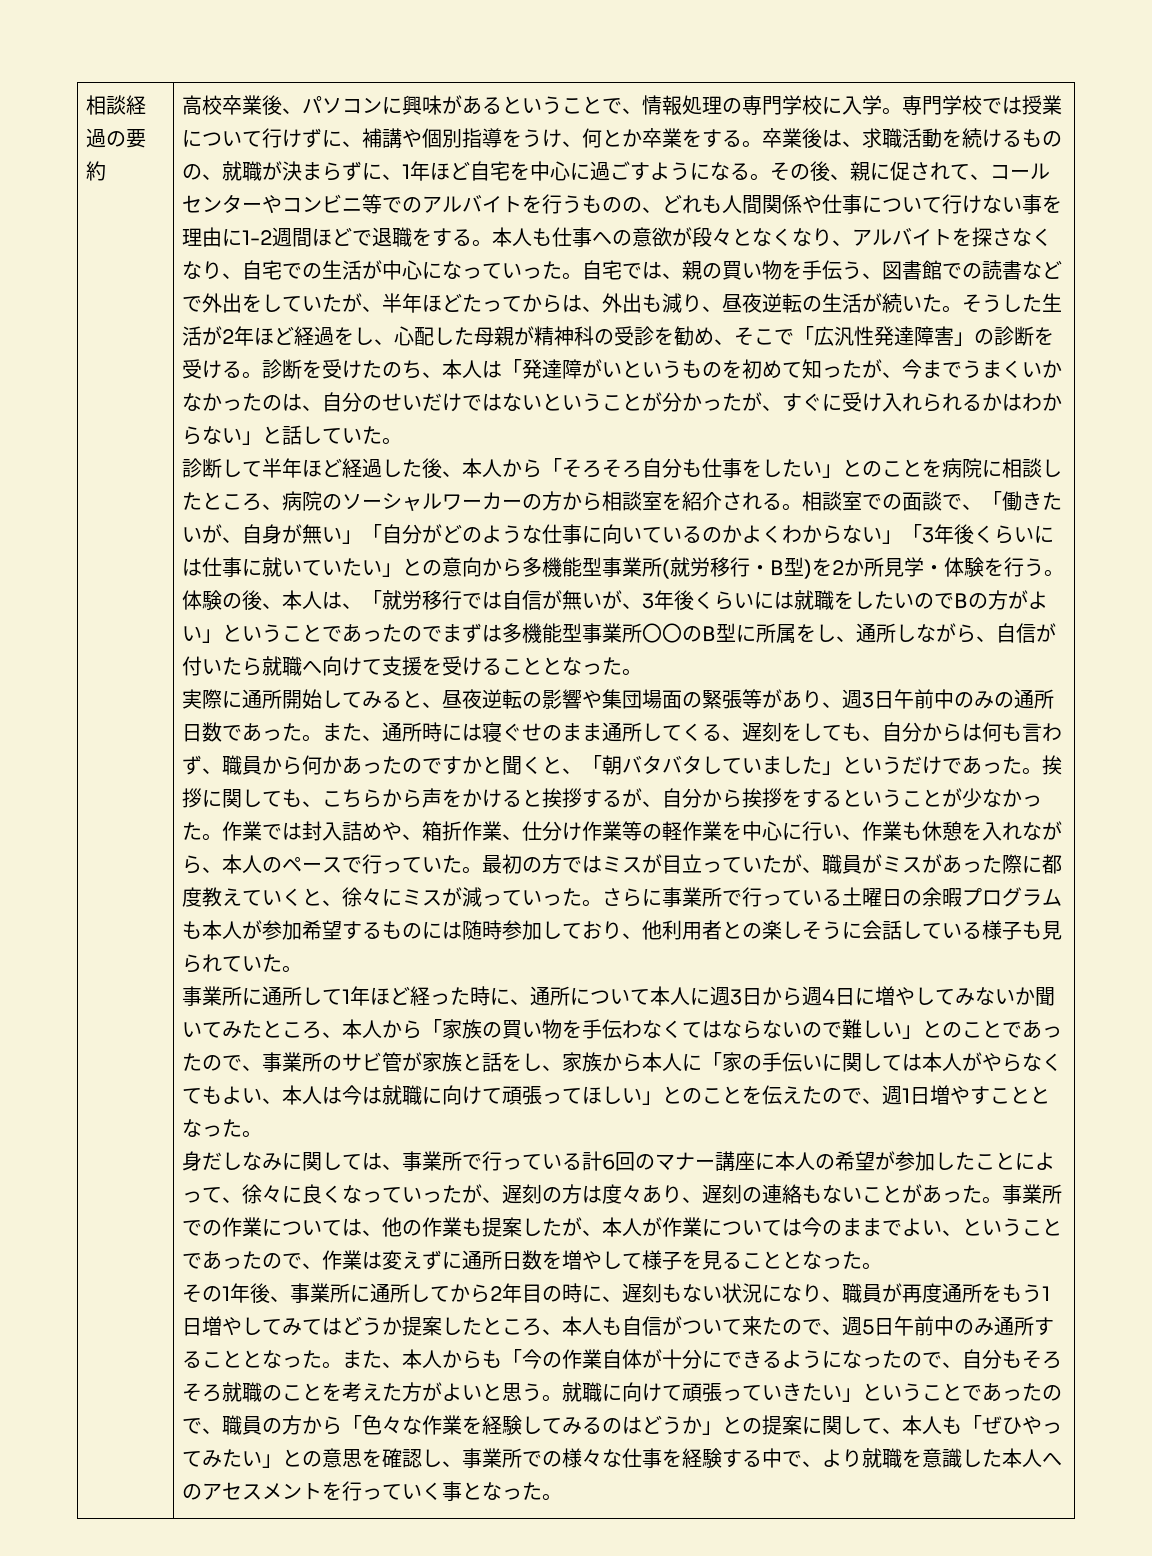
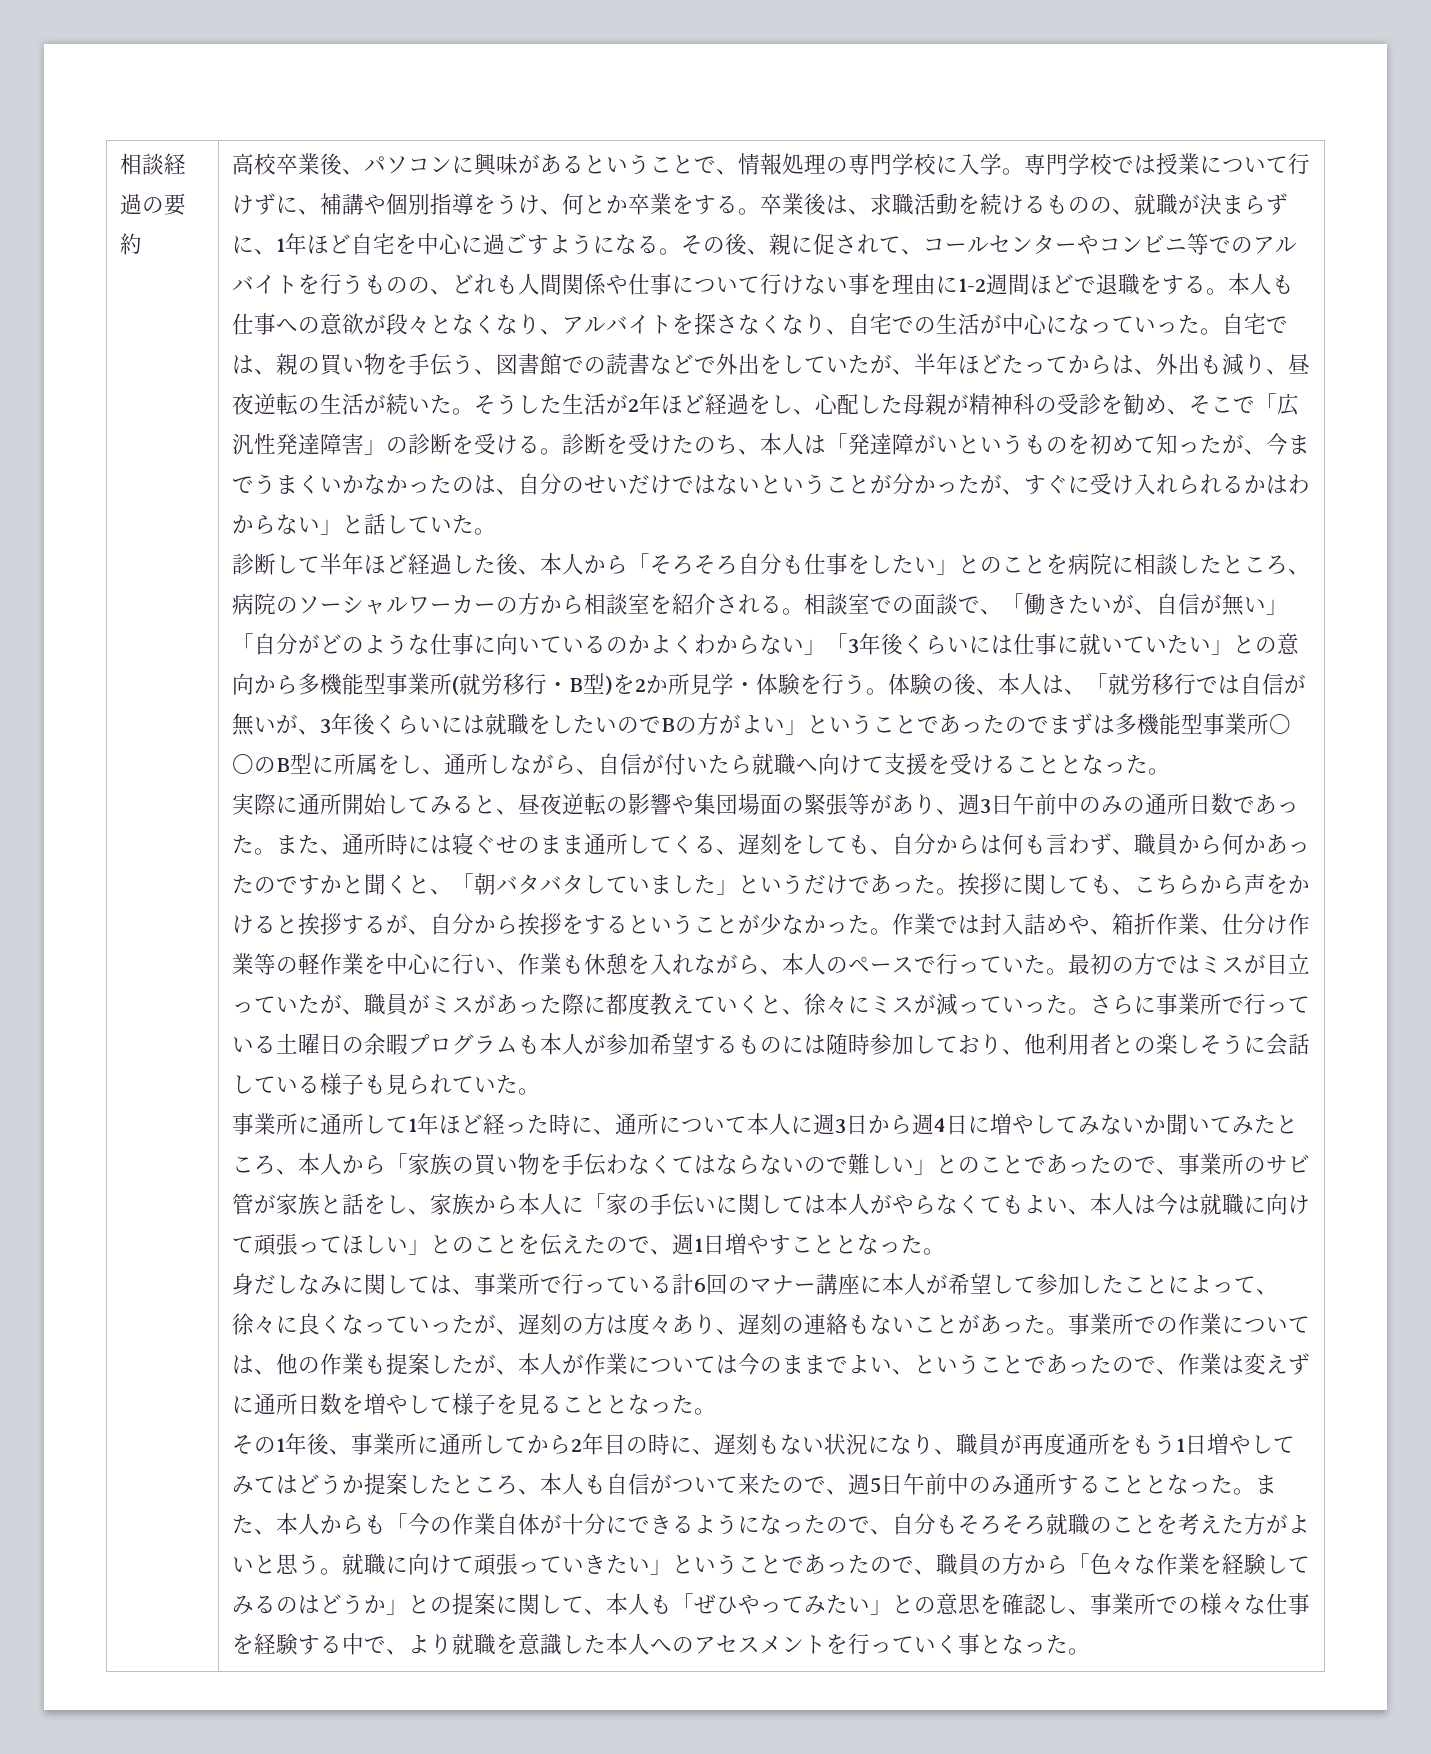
- 相談室での面談で、「働きたいが、自身が無い」「自分がどのような仕事に向いているのかよくわからない」「3年後くらいには仕事に就いていたい」との意向から多機能型事業所(就労移行・B型)を2か所見学・体験を行う。
+ 相談室での面談で、「働きたいが、自信が無い」「自分がどのような仕事に向いているのかよくわからない」「3年後くらいには仕事に就いていたい」との意向から多機能型事業所(就労移行・B型)を2か所見学・体験を行う。
- 身だしなみに関しては、事業所で行っている計6回のマナー講座に本人の希望が参加したことによって、徐々に良くなっていったが、遅刻の方は度々あり、遅刻の連絡もないことがあった。
+ 身だしなみに関しては、事業所で行っている計6回のマナー講座に本人が希望して参加したことによって、徐々に良くなっていったが、遅刻の方は度々あり、遅刻の連絡もないことがあった。

